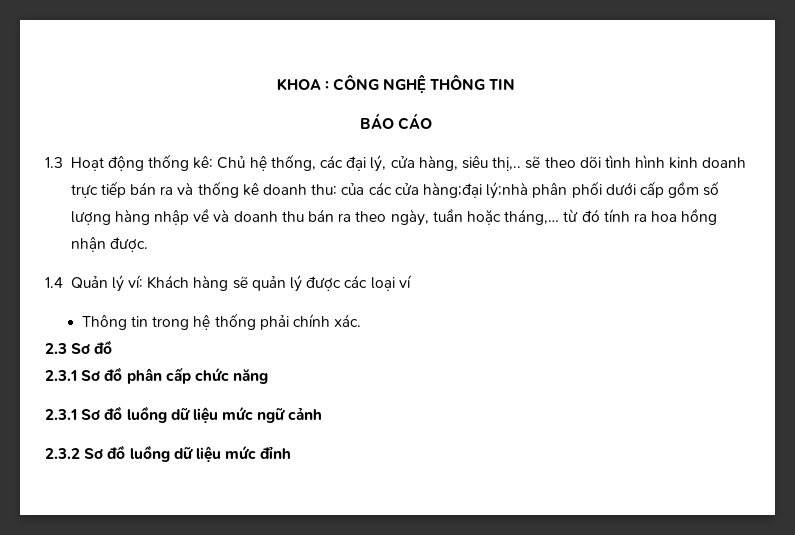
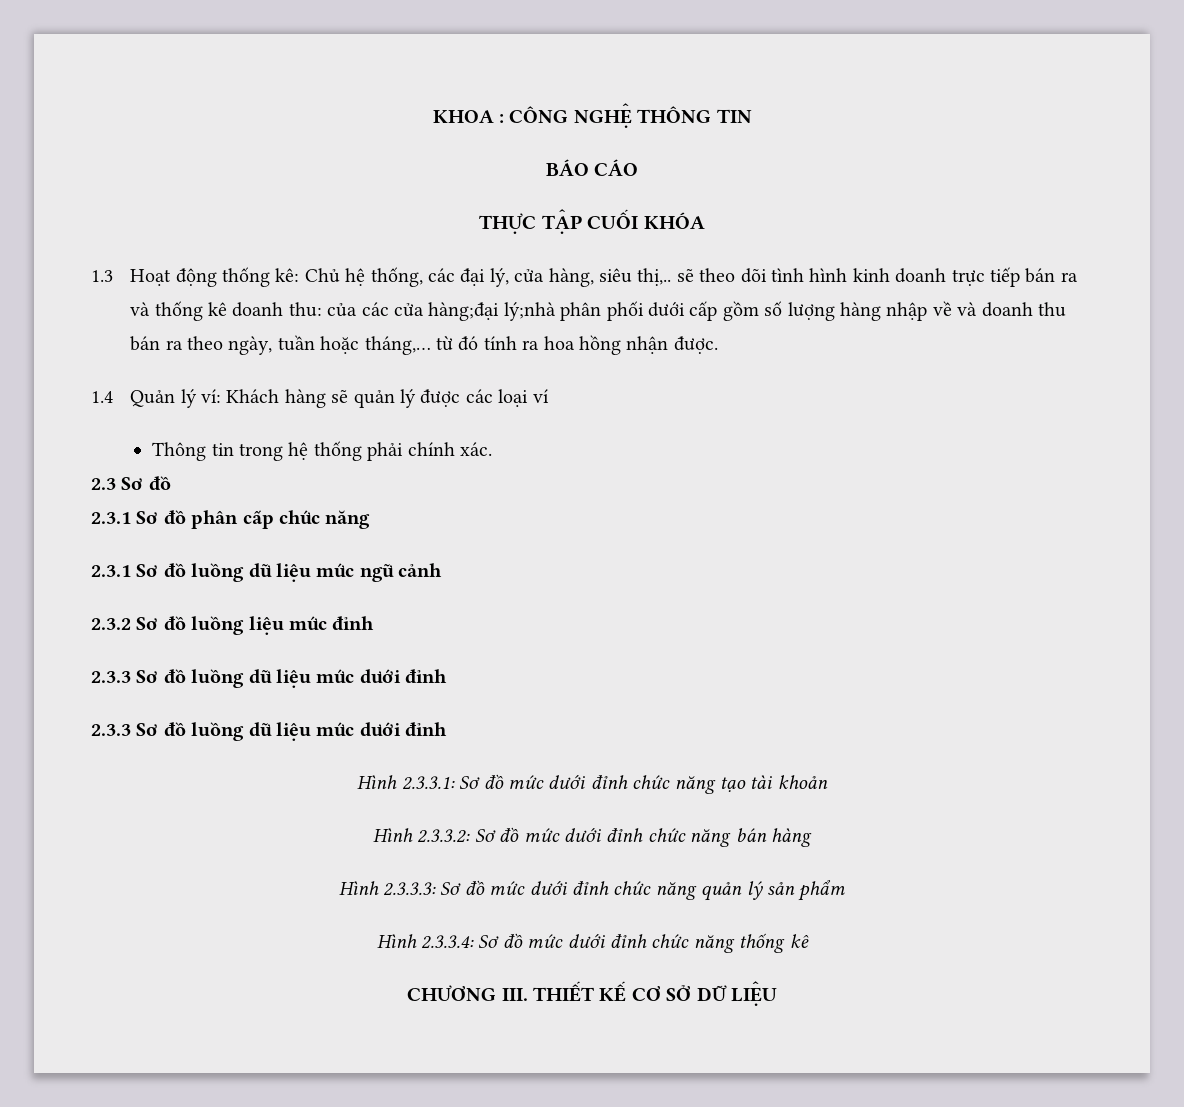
+ THỰC TẬP CUỐI KHÓA
- 2.3.2 Sơ đồ luồng dữ liệu mức đỉnh
+ 2.3.2 Sơ đồ luồng liệu mức đỉnh
+ 2.3.3 Sơ đồ luồng dữ liệu mức dưới đỉnh
+ 2.3.3 Sơ đồ luồng dữ liệu mức dưới đỉnh
+ Hình 2.3.3.1: Sơ đồ mức dưới đỉnh chức năng tạo tài khoản
+ Hình 2.3.3.2: Sơ đồ mức dưới đỉnh chức năng bán hàng
+ Hình 2.3.3.3: Sơ đồ mức dưới đỉnh chức năng quản lý sản phẩm
+ Hình 2.3.3.4: Sơ đồ mức dưới đỉnh chức năng thống kê
+ CHƯƠNG III. THIẾT KẾ CƠ SỞ DỮ LIỆU

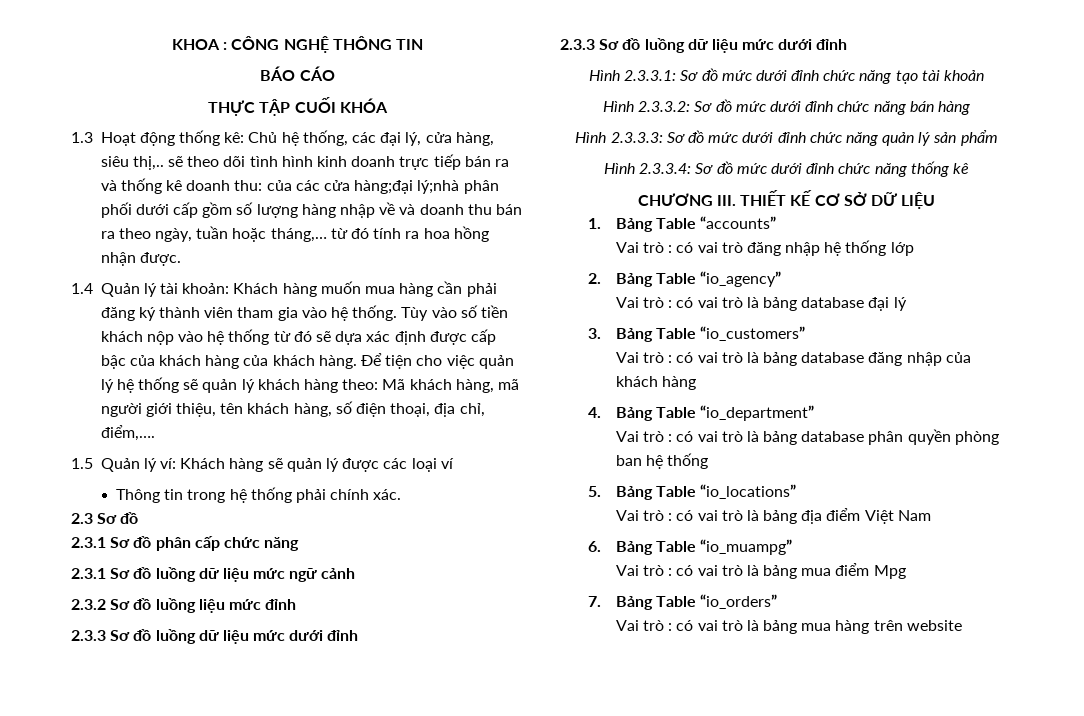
- 1.4 Quản lý ví: Khách hàng sẽ quản lý được các loại ví
+ 1.4 Quản lý tài khoản: Khách hàng muốn mua hàng cần phải đăng ký thành viên tham gia vào hệ thống. Tùy vào số tiền khách nộp vào hệ thống từ đó sẽ dựa xác định được cấp bậc của khách hàng của khách hàng. Để tiện cho việc quản lý hệ thống sẽ quản lý khách hàng theo: Mã khách hàng, mã người giới thiệu, tên khách hàng, số điện thoại, địa chỉ, điểm,….
+ 1.5 Quản lý ví: Khách hàng sẽ quản lý được các loại ví
+ 1. Bảng Table “accounts”
+ Vai trò : có vai trò đăng nhập hệ thống lớp
+ 2. Bảng Table “io_agency”
+ Vai trò : có vai trò là bảng database đại lý
+ 3. Bảng Table “io_customers”
+ Vai trò : có vai trò là bảng database đăng nhập của khách hàng
+ 4. Bảng Table “io_department”
+ Vai trò : có vai trò là bảng database phân quyền phòng ban hệ thống
+ 5. Bảng Table “io_locations”
+ Vai trò : có vai trò là bảng địa điểm Việt Nam
+ 6. Bảng Table “io_muampg”
+ Vai trò : có vai trò là bảng mua điểm Mpg
+ 7. Bảng Table “io_orders”
+ Vai trò : có vai trò là bảng mua hàng trên website

